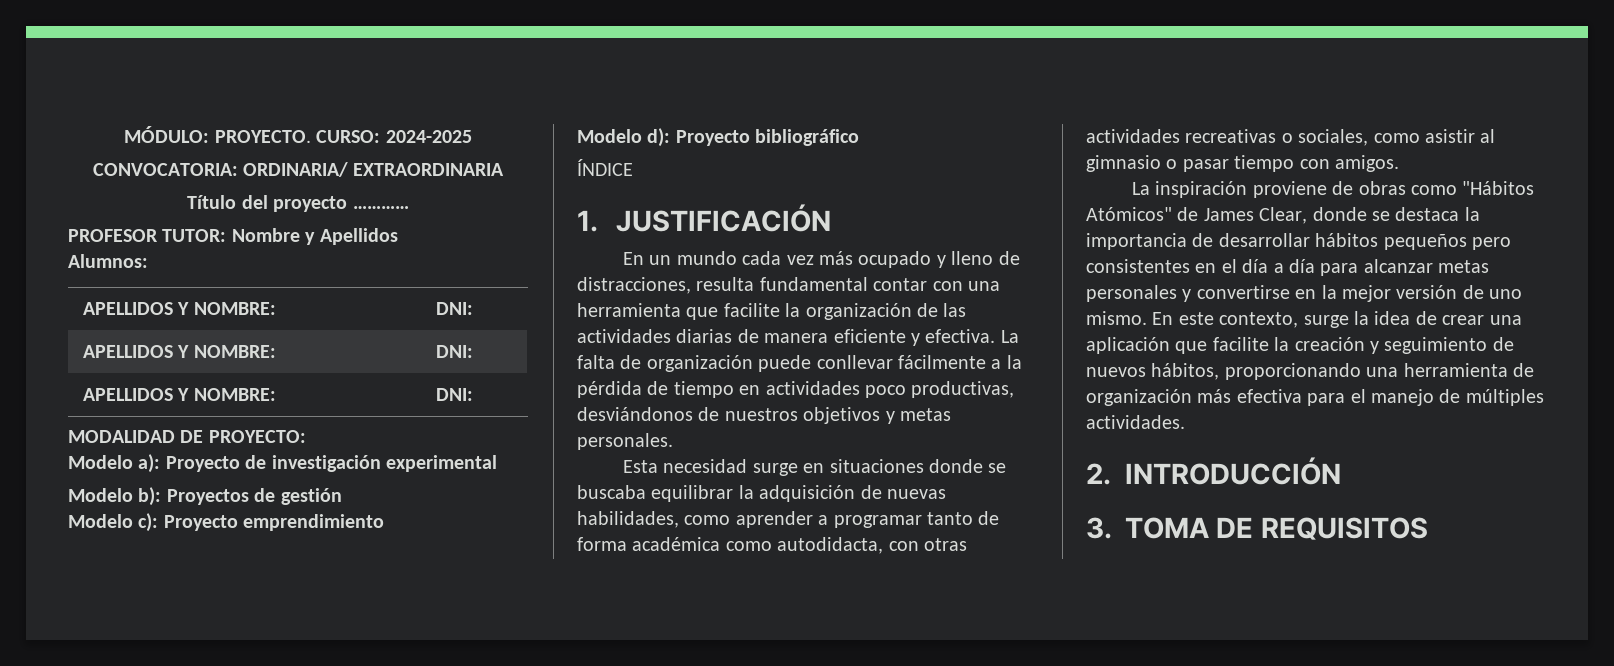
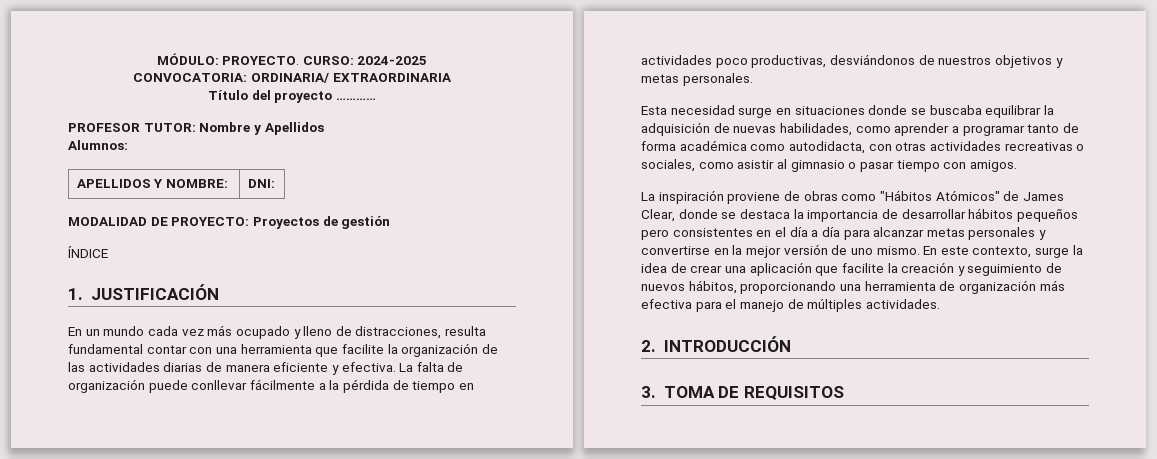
  Alumnos:
  APELLIDOS Y NOMBRE: | DNI:
- APELLIDOS Y NOMBRE: | DNI:
- APELLIDOS Y NOMBRE: | DNI:
- MODALIDAD DE PROYECTO:
- Modelo a): Proyecto de investigación experimental
- Modelo b): Proyectos de gestión
- Modelo c): Proyecto emprendimiento
- Modelo d): Proyecto bibliográfico
+ MODALIDAD DE PROYECTO: Proyectos de gestión

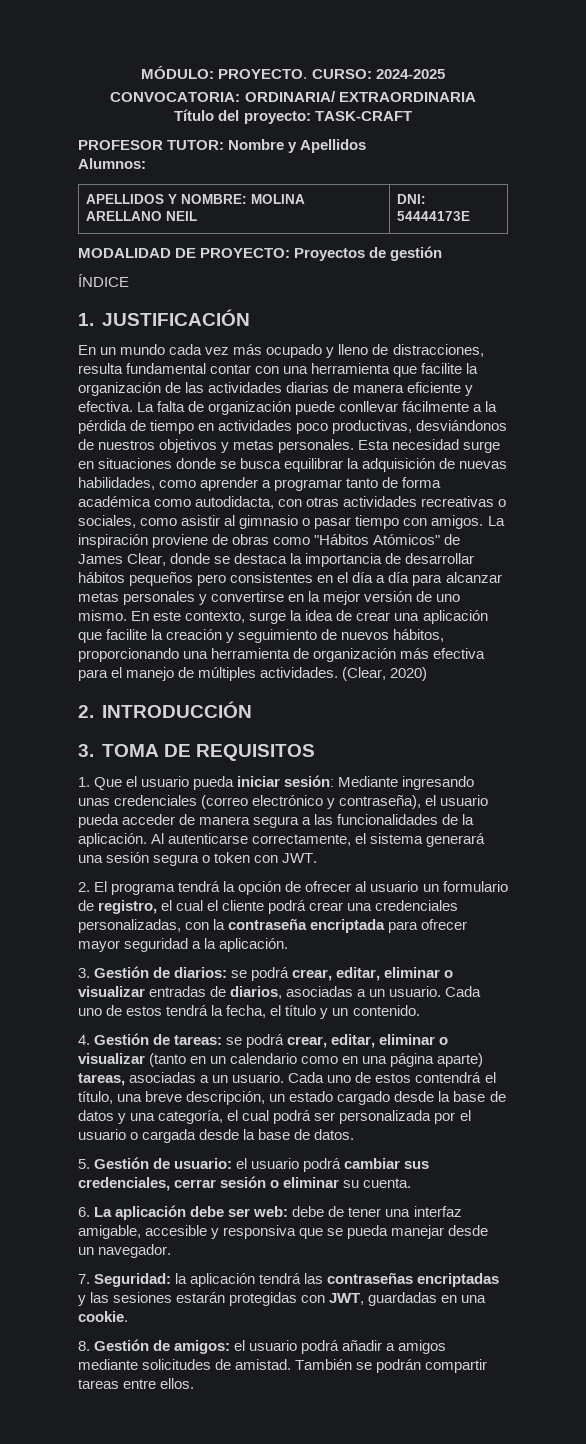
- Título del proyecto …………
+ Título del proyecto: TASK-CRAFT
- APELLIDOS Y NOMBRE: | DNI:
+ APELLIDOS Y NOMBRE: MOLINA ARELLANO NEIL | DNI: 54444173E
- La falta de organización puede conllevar fácilmente a la pérdida de tiempo en actividades poco productivas, desviándonos de nuestros objetivos y metas personales.
- Esta necesidad surge en situaciones donde se buscaba equilibrar la adquisición de nuevas habilidades, como aprender a programar tanto de forma académica como autodidacta, con otras actividades recreativas o sociales, como asistir al gimnasio o pasar tiempo con amigos.
- La inspiración proviene de obras como "Hábitos Atómicos" de James Clear, donde se destaca la importancia de desarrollar hábitos pequeños pero consistentes en el día a día para alcanzar metas personales y convertirse en la mejor versión de uno mismo.
+ La falta de organización puede conllevar fácilmente a la pérdida de tiempo en actividades poco productivas, desviándonos de nuestros objetivos y metas personales. Esta necesidad surge en situaciones donde se busca equilibrar la adquisición de nuevas habilidades, como aprender a programar tanto de forma académica como autodidacta, con otras actividades recreativas o sociales, como asistir al gimnasio o pasar tiempo con amigos. La inspiración proviene de obras como "Hábitos Atómicos" de James Clear, donde se destaca la importancia de desarrollar hábitos pequeños pero consistentes en el día a día para alcanzar metas personales y convertirse en la mejor versión de uno mismo.
+ (Clear, 2020)
+ 1. Que el usuario pueda iniciar sesión: Mediante ingresando unas credenciales (correo electrónico y contraseña), el usuario pueda acceder de manera segura a las funcionalidades de la aplicación. Al autenticarse correctamente, el sistema generará una sesión segura o token con JWT.
+ 2. El programa tendrá la opción de ofrecer al usuario un formulario de registro, el cual el cliente podrá crear una credenciales personalizadas, con la contraseña encriptada para ofrecer mayor seguridad a la aplicación.
+ 3. Gestión de diarios: se podrá crear, editar, eliminar o visualizar entradas de diarios, asociadas a un usuario. Cada uno de estos tendrá la fecha, el título y un contenido.
+ 4. Gestión de tareas: se podrá crear, editar, eliminar o visualizar (tanto en un calendario como en una página aparte) tareas, asociadas a un usuario. Cada uno de estos contendrá el título, una breve descripción, un estado cargado desde la base de datos y una categoría, el cual podrá ser personalizada por el usuario o cargada desde la base de datos.
+ 5. Gestión de usuario: el usuario podrá cambiar sus credenciales, cerrar sesión o eliminar su cuenta.
+ 6. La aplicación debe ser web: debe de tener una interfaz amigable, accesible y responsiva que se pueda manejar desde un navegador.
+ 7. Seguridad: la aplicación tendrá las contraseñas encriptadas y las sesiones estarán protegidas con JWT, guardadas en una cookie.
+ 8. Gestión de amigos: el usuario podrá añadir a amigos mediante solicitudes de amistad. También se podrán compartir tareas entre ellos.

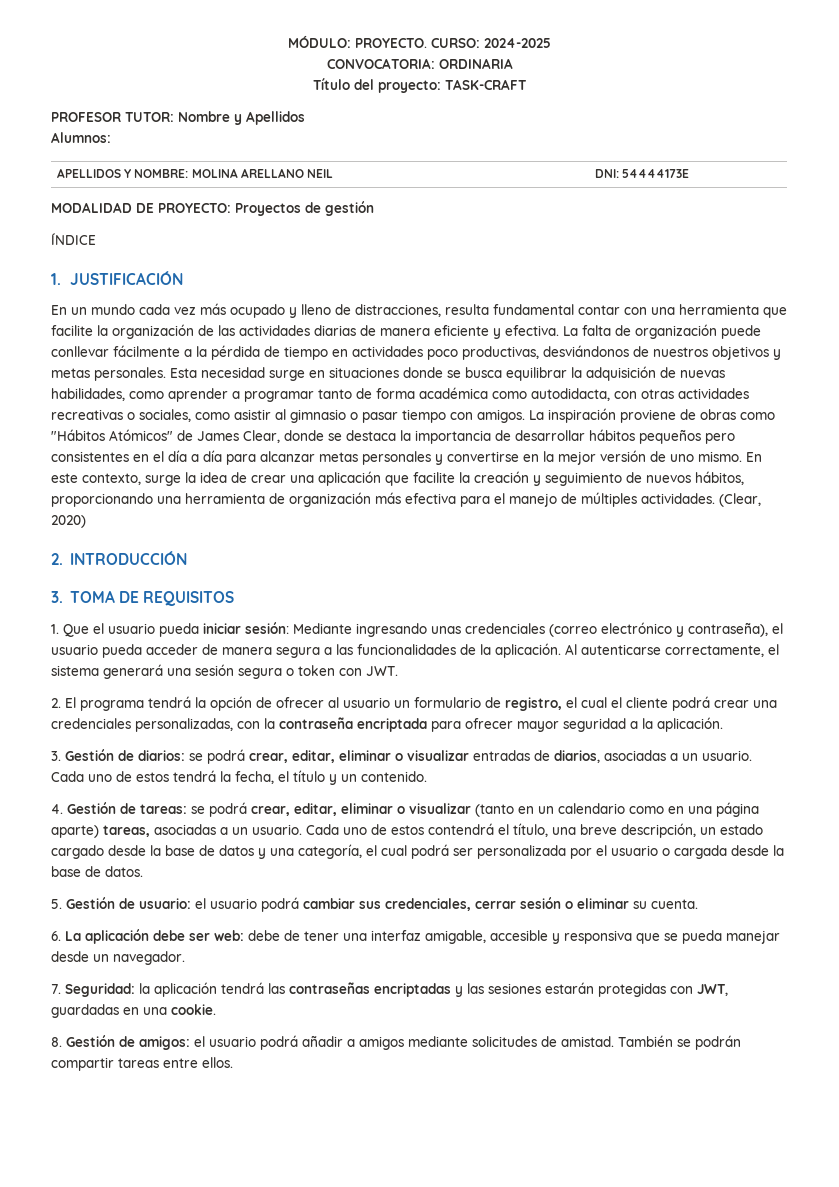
- CONVOCATORIA: ORDINARIA/ EXTRAORDINARIA
+ CONVOCATORIA: ORDINARIA

